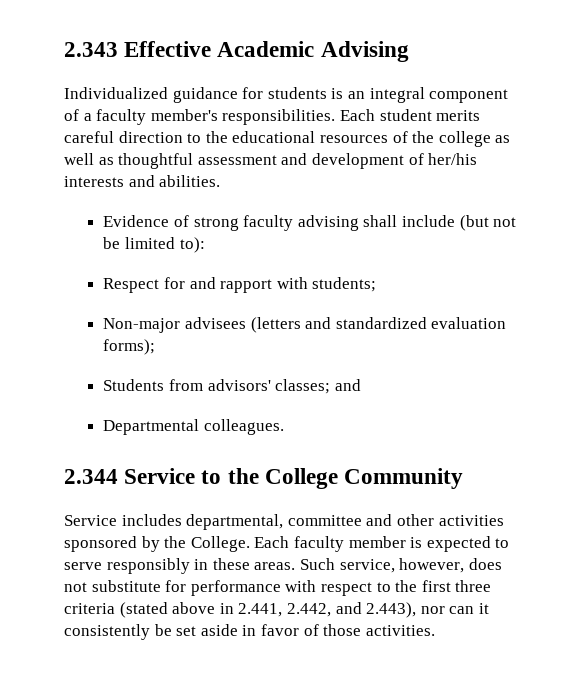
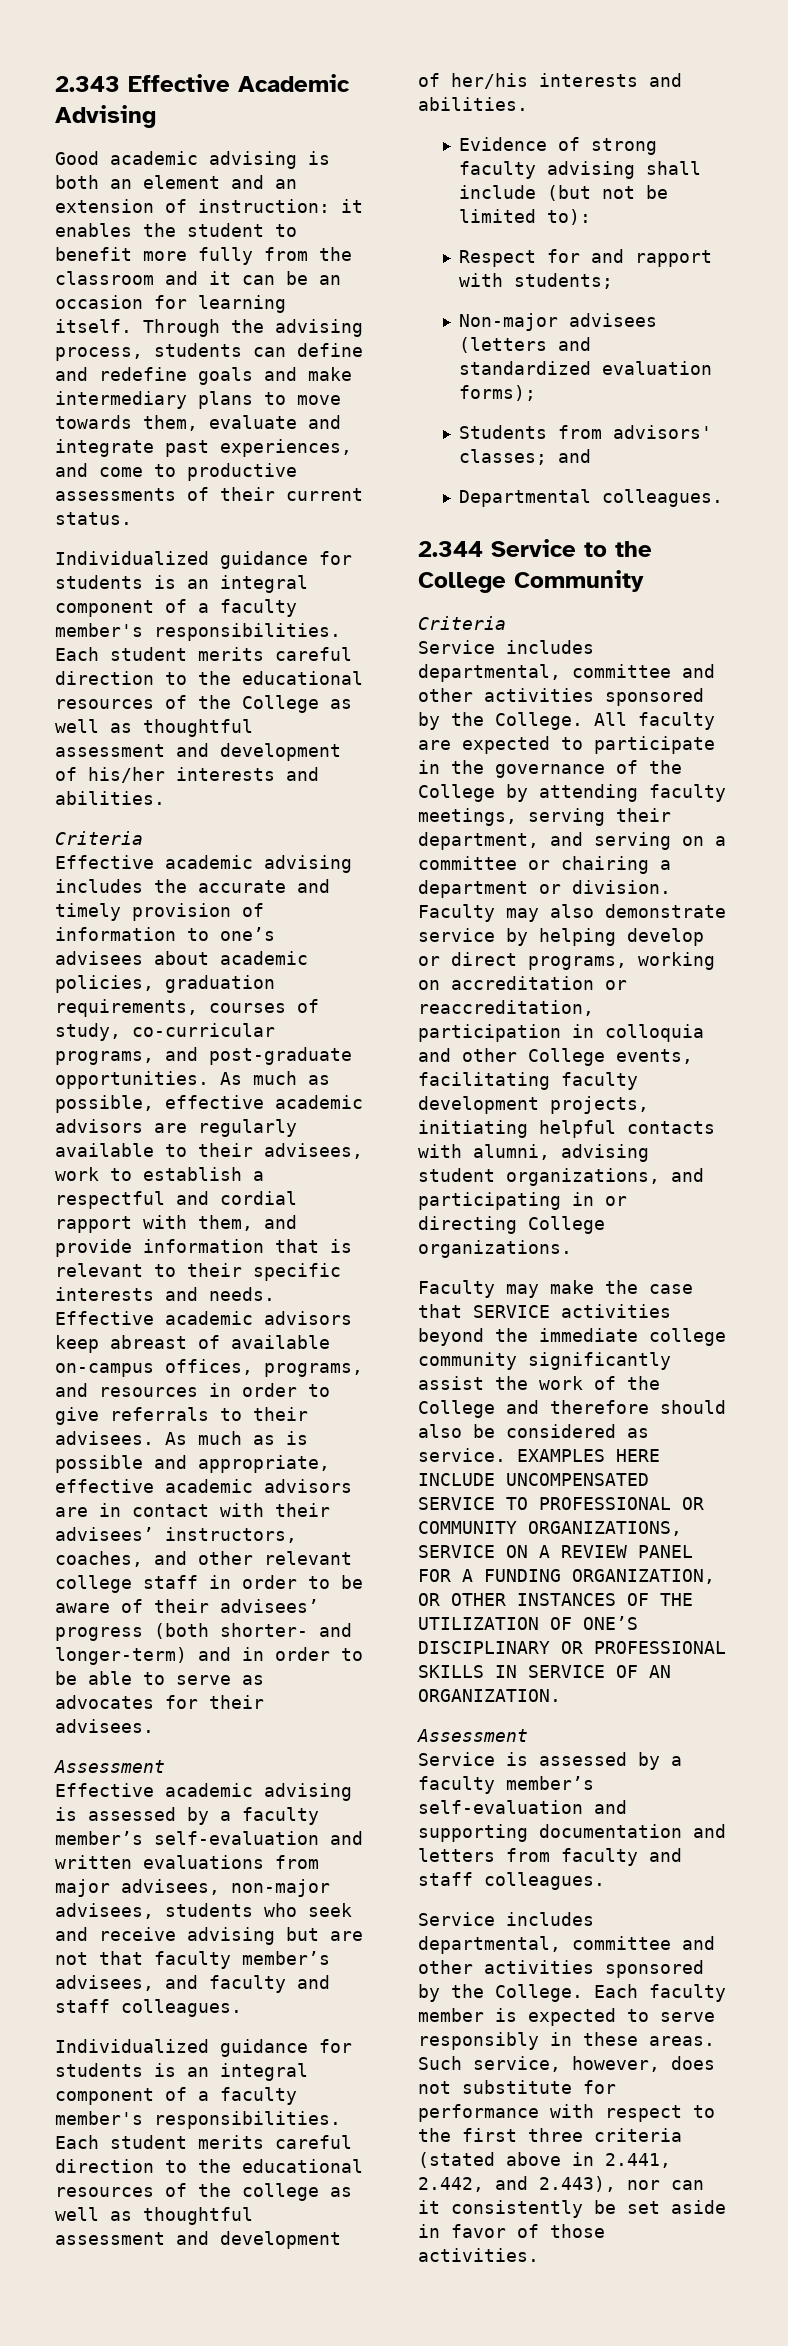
+ Good academic advising is both an element and an extension of instruction: it enables the student to benefit more fully from the classroom and it can be an occasion for learning itself. Through the advising process, students can define and redefine goals and make intermediary plans to move towards them, evaluate and integrate past experiences, and come to productive assessments of their current status.
+ Individualized guidance for students is an integral component of a faculty member's responsibilities. Each student merits careful direction to the educational resources of the College as well as thoughtful assessment and development of his/her interests and abilities.
+ Criteria
+ Effective academic advising includes the accurate and timely provision of information to one’s advisees about academic policies, graduation requirements, courses of study, co-curricular programs, and post-graduate opportunities. As much as possible, effective academic advisors are regularly available to their advisees, work to establish a respectful and cordial rapport with them, and provide information that is relevant to their specific interests and needs. Effective academic advisors keep abreast of available on-campus offices, programs, and resources in order to give referrals to their advisees. As much as is possible and appropriate, effective academic advisors are in contact with their advisees’ instructors, coaches, and other relevant college staff in order to be aware of their advisees’ progress (both shorter- and longer-term) and in order to be able to serve as advocates for their advisees.
+ Assessment
+ Effective academic advising is assessed by a faculty member’s self-evaluation and written evaluations from major advisees, non-major advisees, students who seek and receive advising but are not that faculty member’s advisees, and faculty and staff colleagues.
  2.344 Service to the College Community
+ Criteria
+ Service includes departmental, committee and other activities sponsored by the College. All faculty are expected to participate in the governance of the College by attending faculty meetings, serving their department, and serving on a committee or chairing a department or division. Faculty may also demonstrate service by helping develop or direct programs, working on accreditation or reaccreditation, participation in colloquia and other College events, facilitating faculty development projects, initiating helpful contacts with alumni, advising student organizations, and participating in or directing College organizations.
+ Faculty may make the case that SERVICE activities beyond the immediate college community significantly assist the work of the College and therefore should also be considered as service. EXAMPLES HERE INCLUDE UNCOMPENSATED SERVICE TO PROFESSIONAL OR COMMUNITY ORGANIZATIONS, SERVICE ON A REVIEW PANEL FOR A FUNDING ORGANIZATION, OR OTHER INSTANCES OF THE UTILIZATION OF ONE’S DISCIPLINARY OR PROFESSIONAL SKILLS IN SERVICE OF AN ORGANIZATION.
+ Assessment
+ Service is assessed by a faculty member’s self-evaluation and supporting documentation and letters from faculty and staff colleagues.

